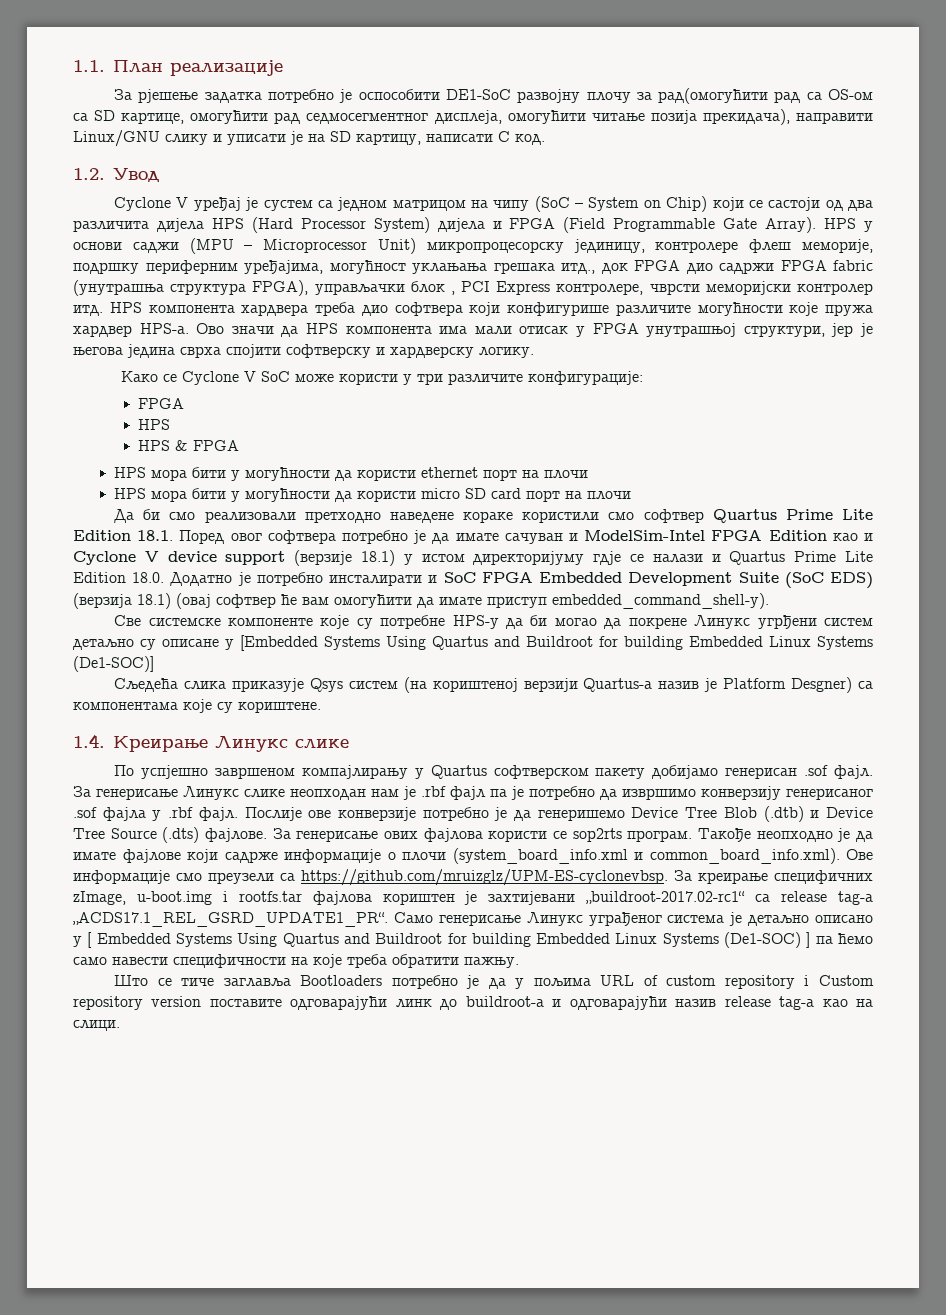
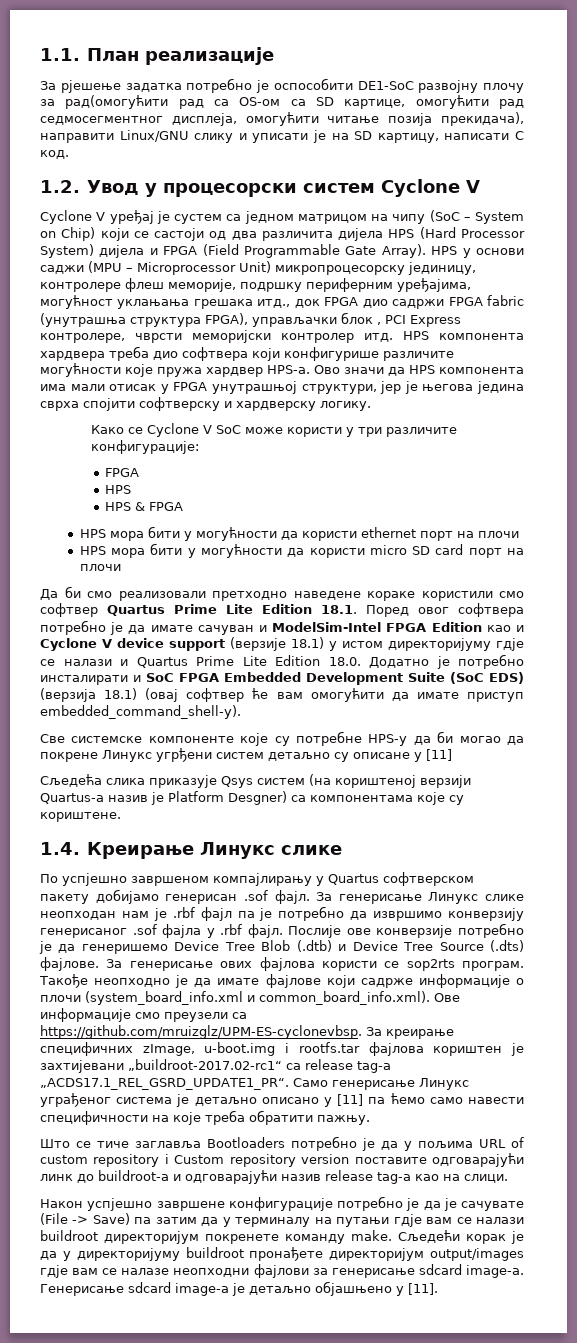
- 1.2. Увод
+ 1.2. Увод у процесорски систем Cyclone V
- Све системске компоненте које су потребне HPS-у да би могао да покрене Линукс угрђени систем детаљно су описане у [Embedded Systems Using Quartus and Buildroot for building Embedded Linux Systems (De1‐SOC)]
+ Све системске компоненте које су потребне HPS-у да би могао да покрене Линукс угрђени систем детаљно су описане у [11]
- Такође неопходно је да имате фајлове који садрже информације о плочи (system_board_info.xml и common_board_info.xml). Ове информације смо преузели са https://github.com/mruizglz/UPM-ES-cyclonevbsp. За креирање специфичних zImage, u-boot.img i rootfs.tar фајлова кориштен је захтијевани „buildroot-2017.02-rc1“ са release tag-a „ACDS17.1_REL_GSRD_UPDATE1_PR“. Само генерисање Линукс уграђеног система је детаљно описано у [ Embedded Systems Using Quartus and Buildroot for building Embedded Linux Systems (De1‐SOC) ] па ћемо само навести специфичности на које треба обратити пажњу.
+ Такође неопходно је да имате фајлове који садрже информације о плочи (system_board_info.xml и common_board_info.xml). Ове информације смо преузели са https://github.com/mruizglz/UPM-ES-cyclonevbsp. За креирање специфичних zImage, u-boot.img i rootfs.tar фајлова кориштен је захтијевани „buildroot-2017.02-rc1“ са release tag-a „ACDS17.1_REL_GSRD_UPDATE1_PR“. Само генерисање Линукс уграђеног система је детаљно описано у [11] па ћемо само навести специфичности на које треба обратити пажњу.
+ Након успјешно завршене конфигурације потребно је да је сачувате (File -> Save) па затим да у терминалу на путањи гдје вам се налази buildroot директоријум покренете команду make. Сљедећи корак је да у директоријуму buildroot пронађете директоријум output/images гдје вам се налазе неопходни фајлови за генерисање sdcard image-a. Генерисање sdcard image-a је детаљно објашњено у [11].

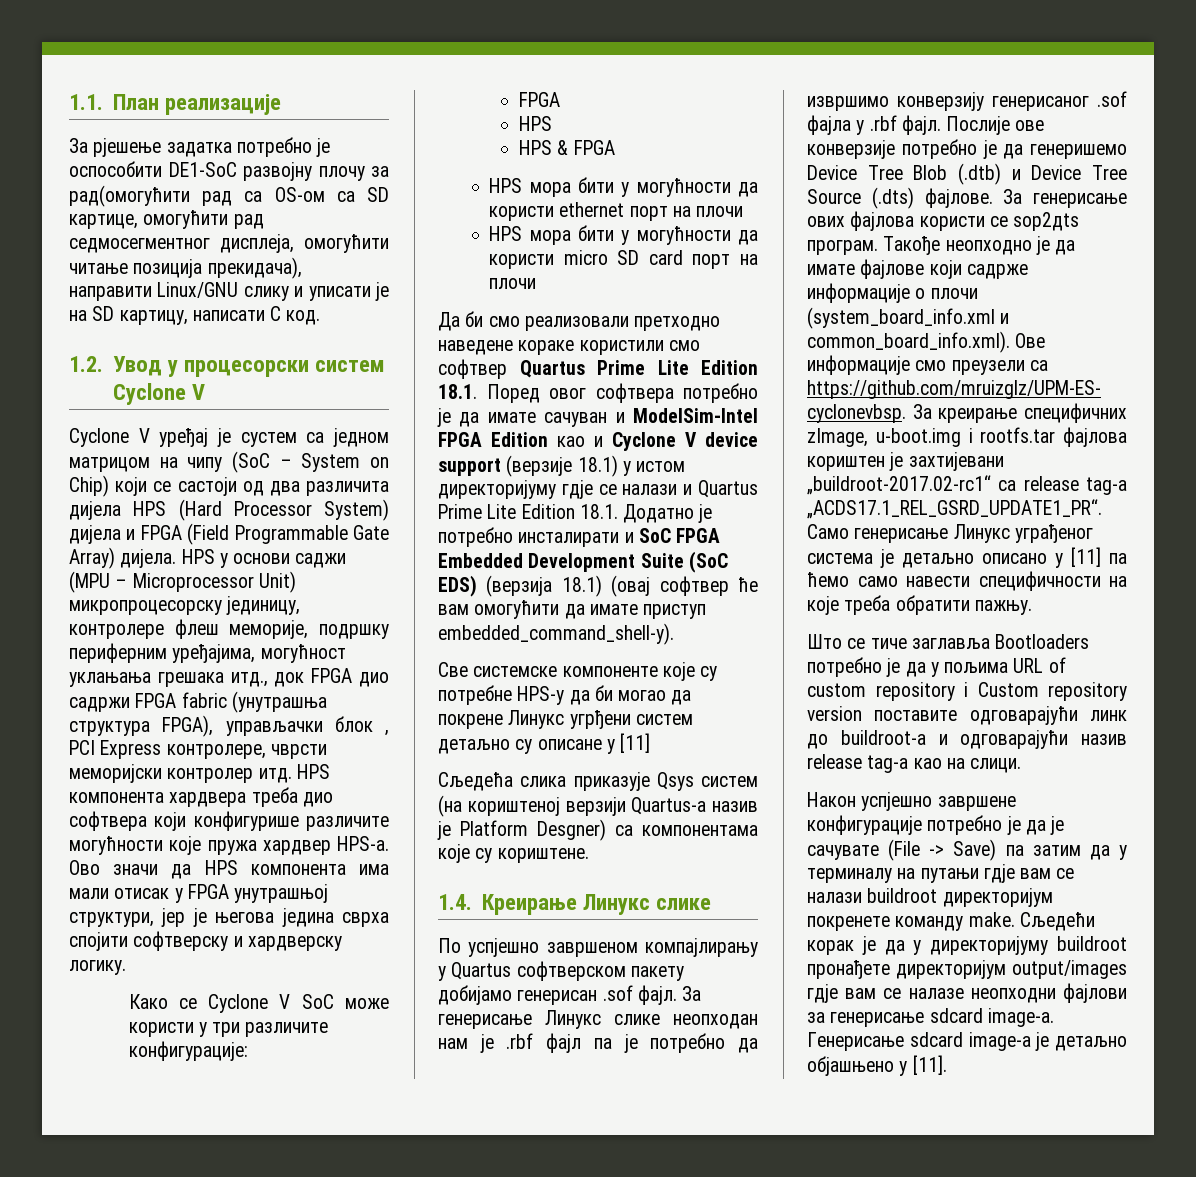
- За рјешење задатка потребно је оспособити DE1-SoC развојну плочу за рад(омогућити рад са OS-ом са SD картице, омогућити рад седмосегментног дисплеја, омогућити читање позија прекидача), направити Linux/GNU слику и уписати је на SD картицу, написати C код.
+ За рјешење задатка потребно је оспособити DE1-SoC развојну плочу за рад(омогућити рад са OS-ом са SD картице, омогућити рад седмосегментног дисплеја, омогућити читање позиција прекидача), направити Linux/GNU слику и уписати је на SD картицу, написати C код.
- Cyclone V уређај је сyстем са једном матрицом на чипу (SoC – System on Chip) који се састоји од два различита дијела HPS (Hard Processor System) дијела и FPGA (Field Programmable Gate Array).
+ Cyclone V уређај је сyстем са једном матрицом на чипу (SoC – System on Chip) који се састоји од два различита дијела HPS (Hard Processor System) дијела и FPGA (Field Programmable Gate Array) дијела.
- Да би смо реализовали претходно наведене кораке користили смо софтвер Quartus Prime Lite Edition 18.1. Поред овог софтвера потребно је да имате сачуван и ModelSim-Intel FPGA Edition као и Cyclone V device support (верзије 18.1) у истом директоријуму гдје се налази и Quartus Prime Lite Edition 18.0. Додатно је потребно инсталирати и SoC FPGA Embedded Development Suite (SoC EDS) (верзија 18.1) (овај софтвер ће вам омогућити да имате приступ embedded_command_shell-у).
+ Да би смо реализовали претходно наведене кораке користили смо софтвер Quartus Prime Lite Edition 18.1. Поред овог софтвера потребно је да имате сачуван и ModelSim-Intel FPGA Edition као и Cyclone V device support (верзије 18.1) у истом директоријуму гдје се налази и Quartus Prime Lite Edition 18.1. Додатно је потребно инсталирати и SoC FPGA Embedded Development Suite (SoC EDS) (верзија 18.1) (овај софтвер ће вам омогућити да имате приступ embedded_command_shell-у).
- За генерисање ових фајлова користи се sop2rts програм.
+ За генерисање ових фајлова користи се sop2дts програм.

